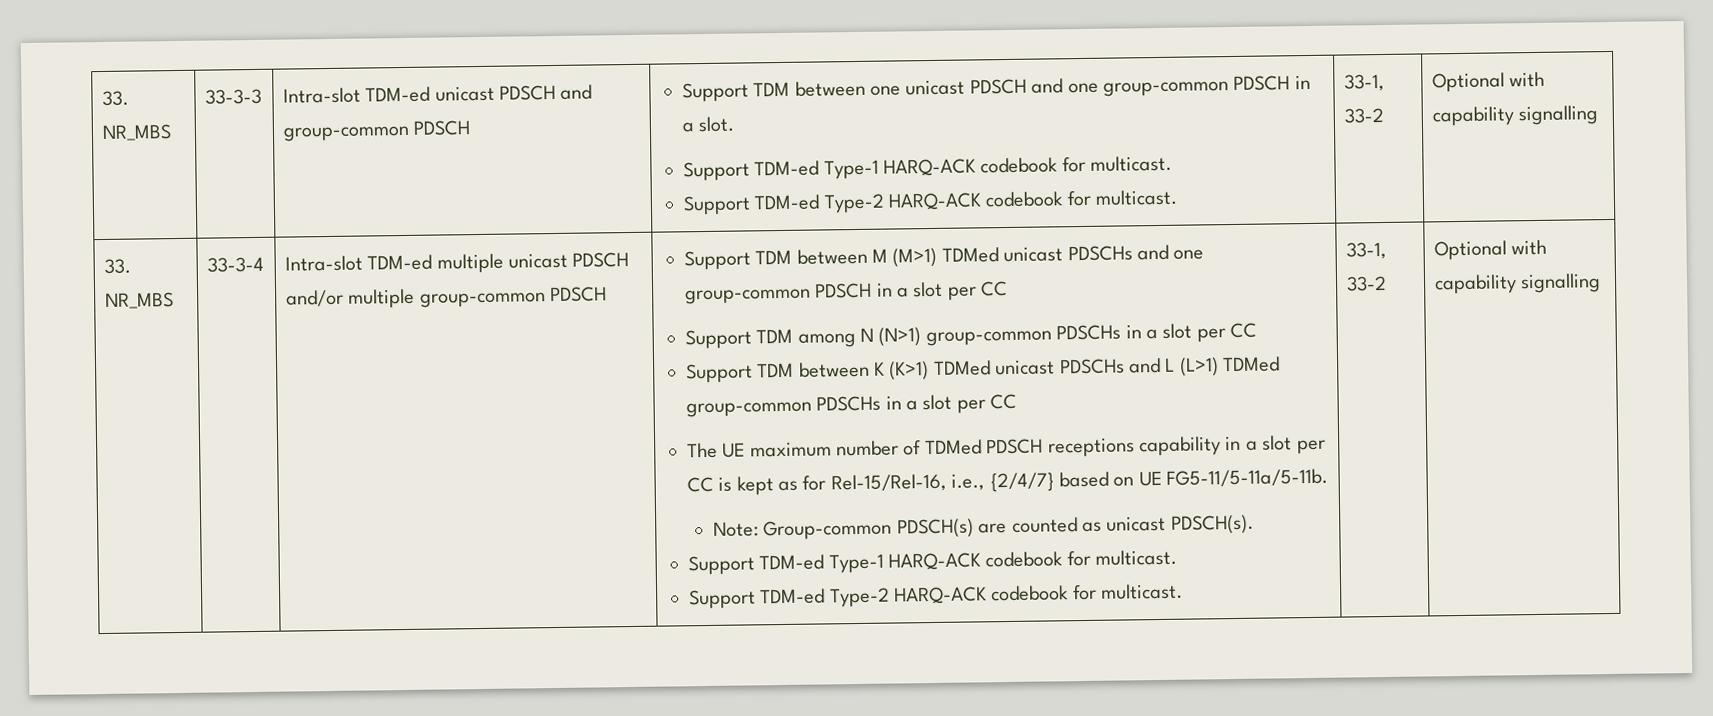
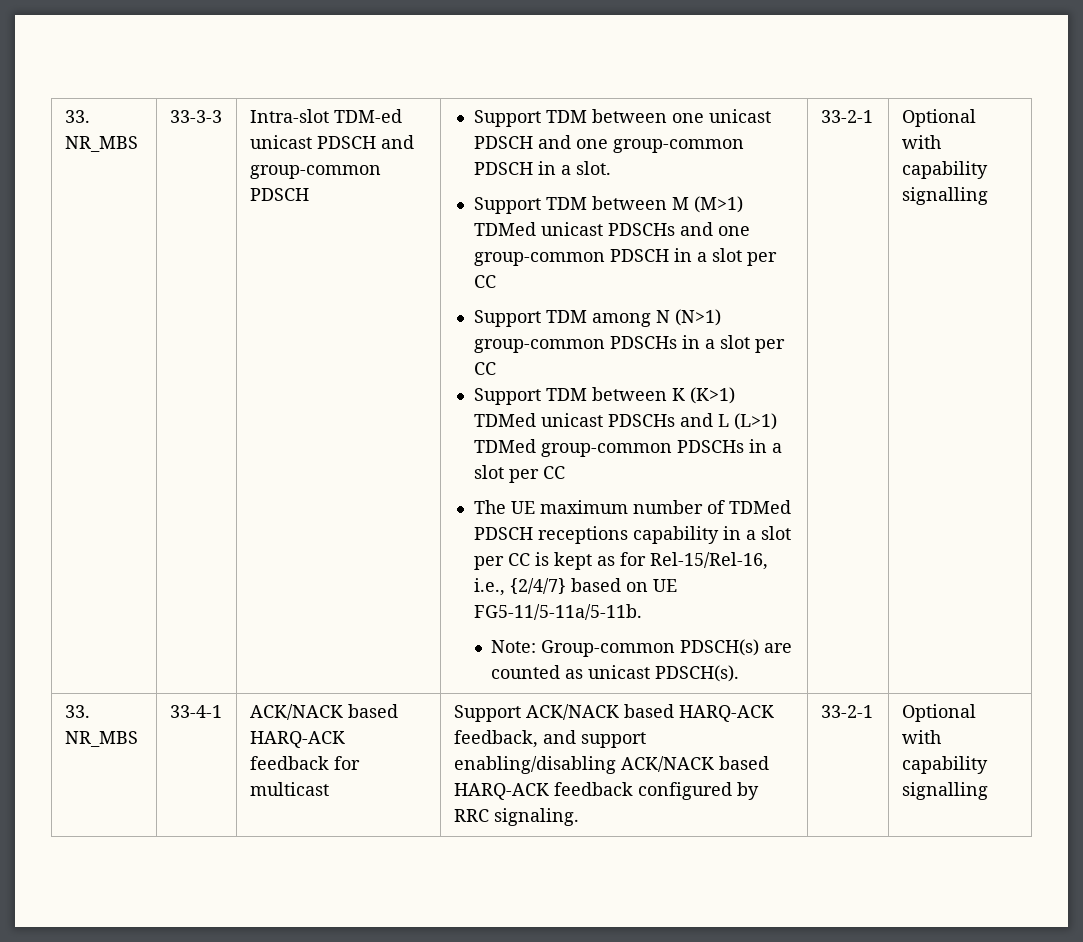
  Support TDM between one unicast PDSCH and one group-common PDSCH in a slot.
- Support TDM-ed Type-1 HARQ-ACK codebook for multicast.
- Support TDM-ed Type-2 HARQ-ACK codebook for multicast. | 33-1, 33-2 | Optional with capability signalling
- 33. NR_MBS | 33-3-4 | Intra-slot TDM-ed multiple unicast PDSCH and/or multiple group-common PDSCH | Support TDM between M (M>1) TDMed unicast PDSCHs and one group-common PDSCH in a slot per CC
+ Support TDM between M (M>1) TDMed unicast PDSCHs and one group-common PDSCH in a slot per CC
- Note: Group-common PDSCH(s) are counted as unicast PDSCH(s).
- Support TDM-ed Type-1 HARQ-ACK codebook for multicast.
- Support TDM-ed Type-2 HARQ-ACK codebook for multicast. | 33-1, 33-2 | Optional with capability signalling
+ Note: Group-common PDSCH(s) are counted as unicast PDSCH(s). | 33-2-1 | Optional with capability signalling
+ 33. NR_MBS | 33-4-1 | ACK/NACK based HARQ-ACK feedback for multicast | Support ACK/NACK based HARQ-ACK feedback, and support enabling/disabling ACK/NACK based HARQ-ACK feedback configured by RRC signaling. | 33-2-1 | Optional with capability signalling

